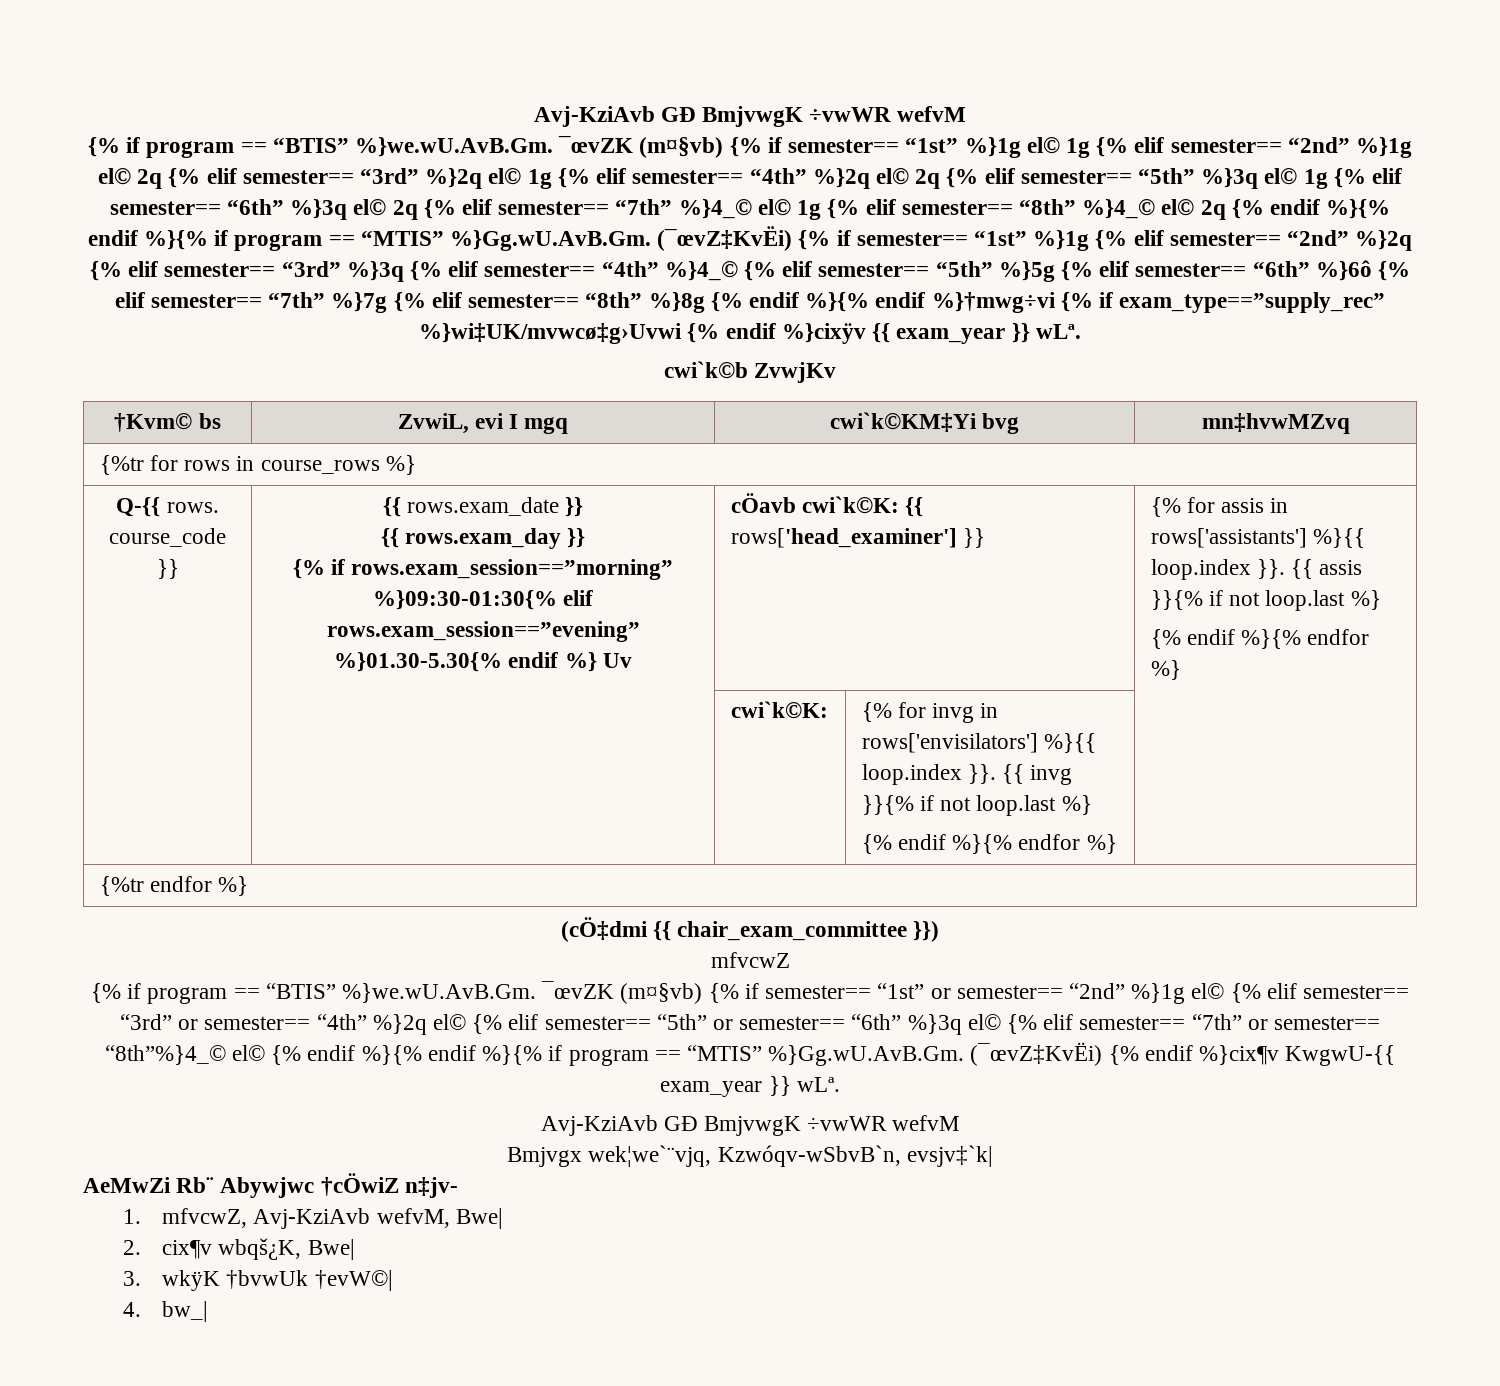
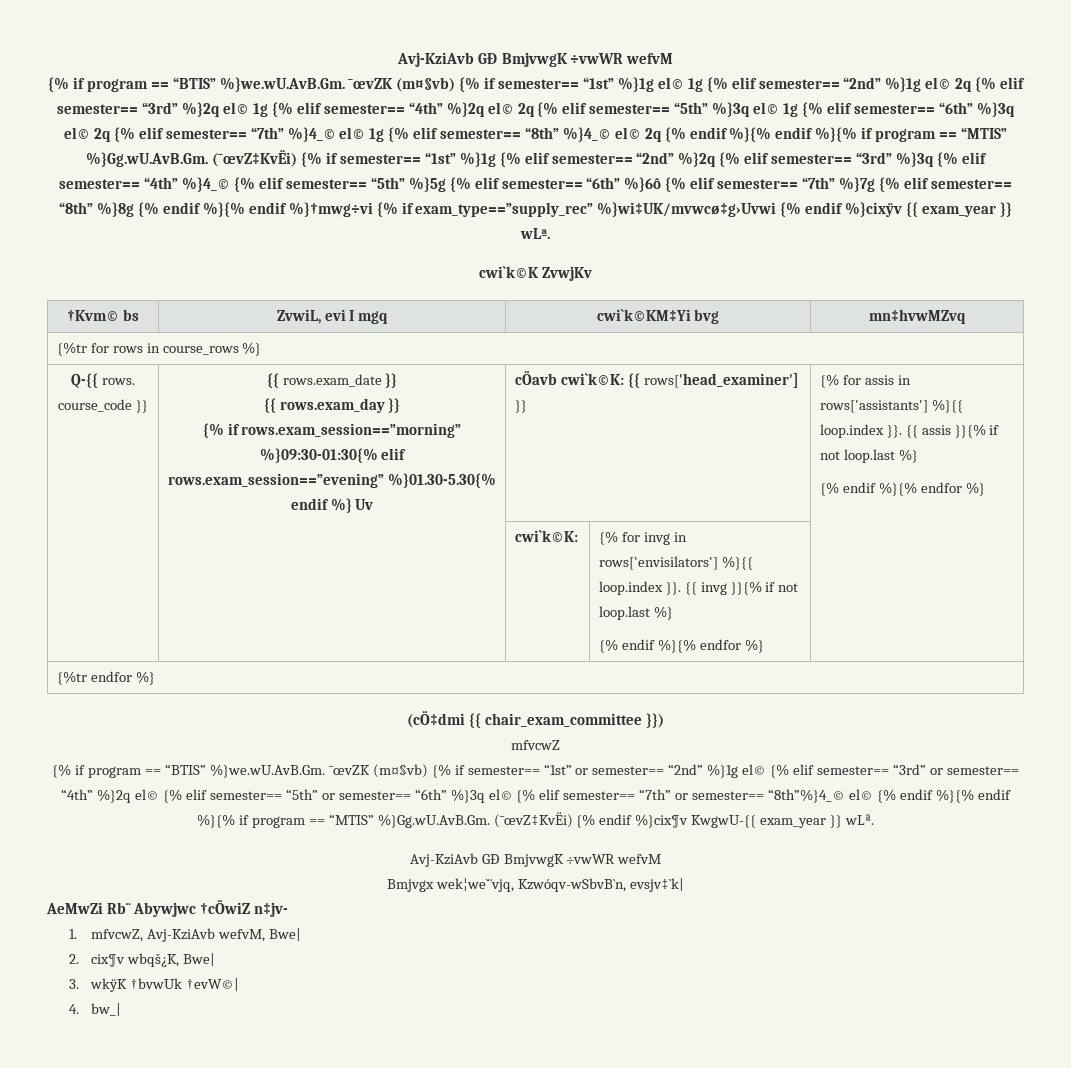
- cwi`k©b ZvwjKv
+ cwi`k©K ZvwjKv

